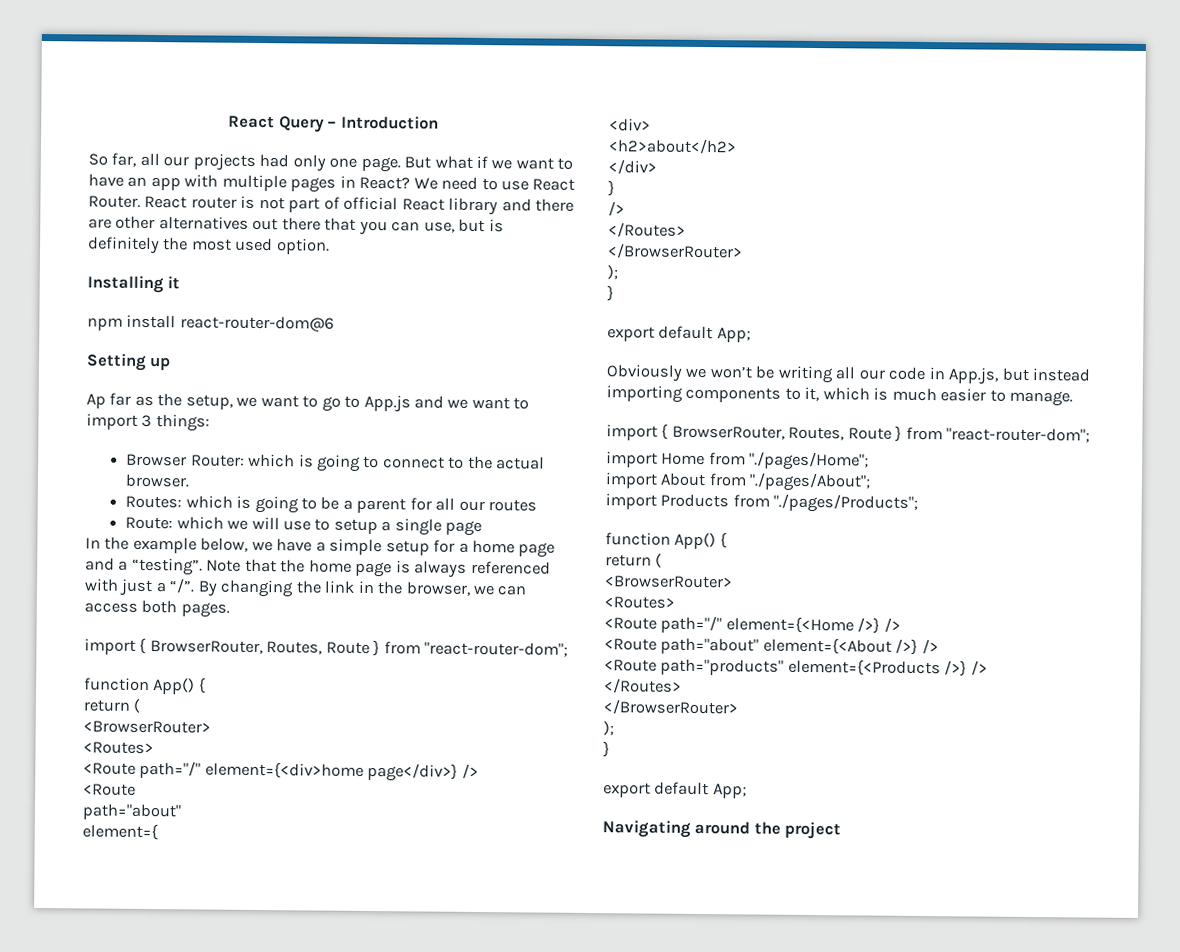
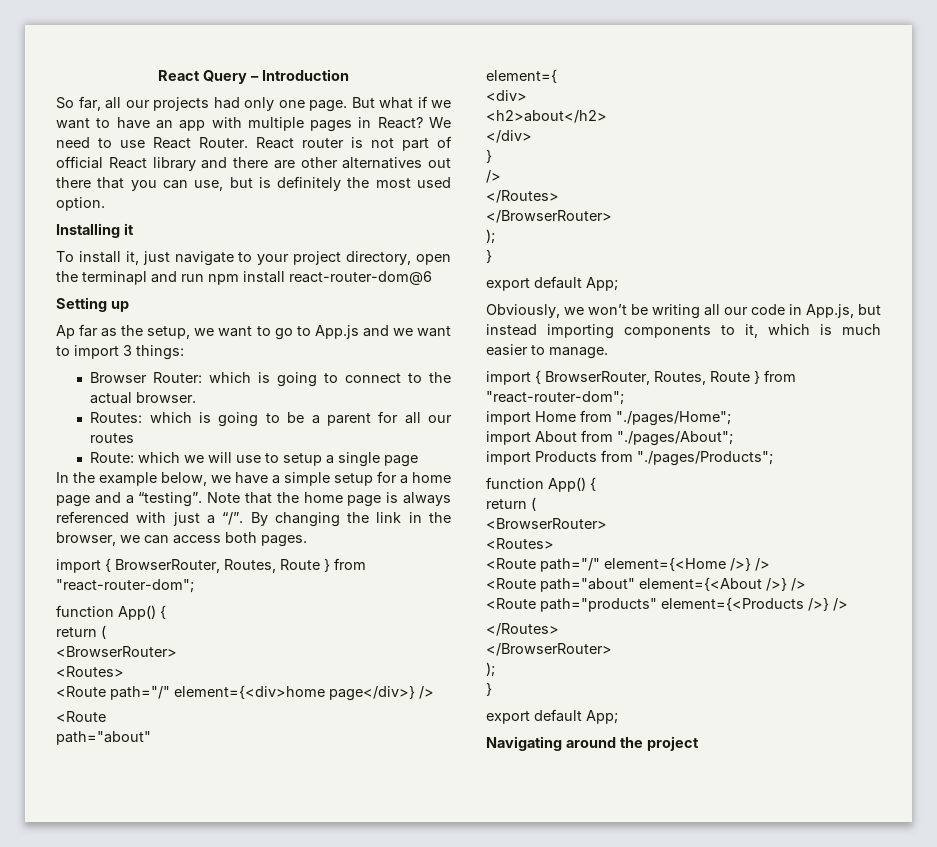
- npm install react-router-dom@6
+ To install it, just navigate to your project directory, open the terminapl and run npm install react-router-dom@6
- Obviously we won’t be writing all our code in App.js, but instead importing components to it, which is much easier to manage.
+ Obviously, we won’t be writing all our code in App.js, but instead importing components to it, which is much easier to manage.

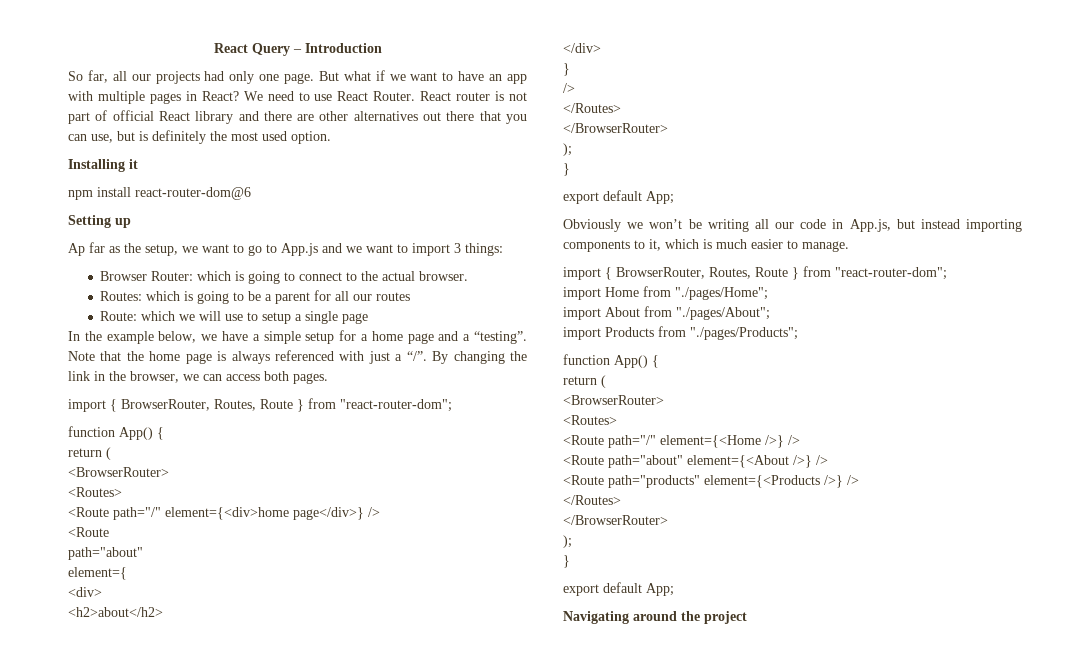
- To install it, just navigate to your project directory, open the terminapl and run npm install react-router-dom@6
+ npm install react-router-dom@6
- Obviously, we won’t be writing all our code in App.js, but instead importing components to it, which is much easier to manage.
+ Obviously we won’t be writing all our code in App.js, but instead importing components to it, which is much easier to manage.

